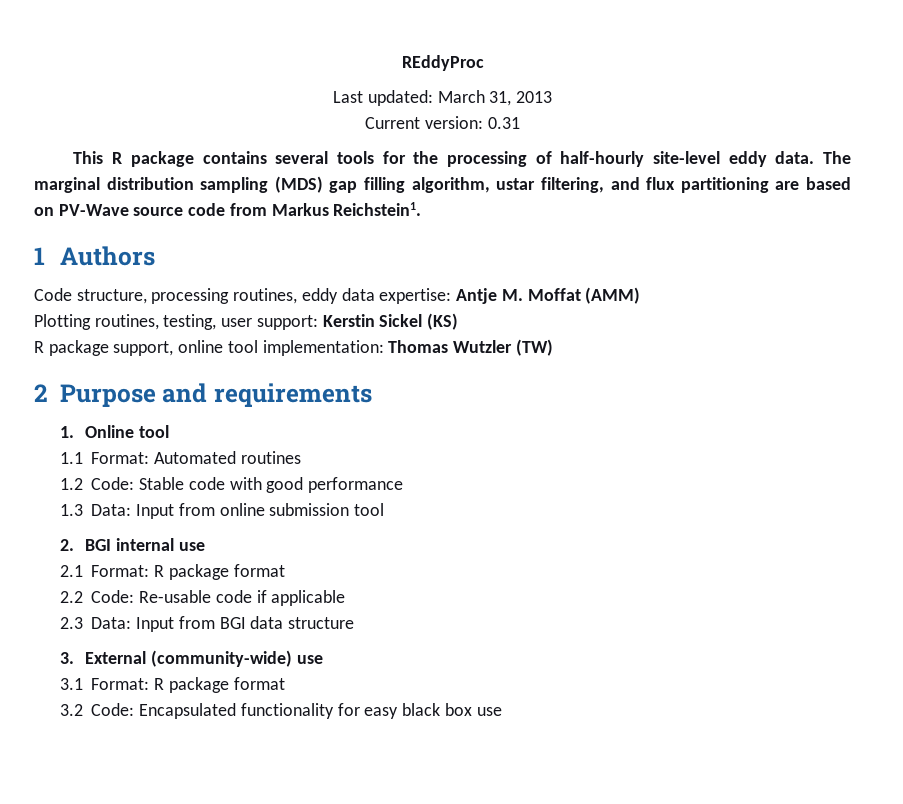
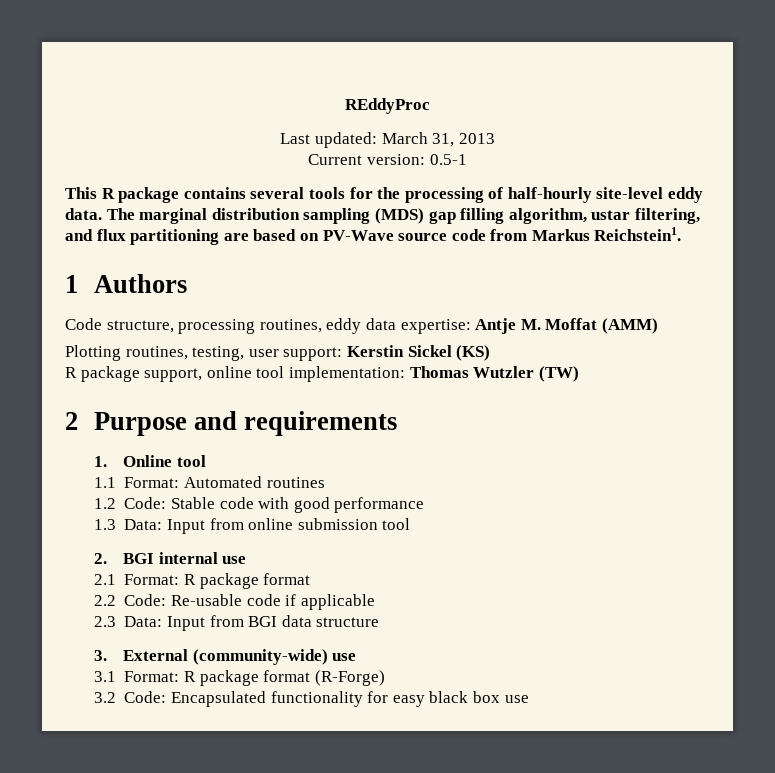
- Current version: 0.31
+ Current version: 0.5-1
- 3.1 Format: R package format
+ 3.1 Format: R package format (R-Forge)

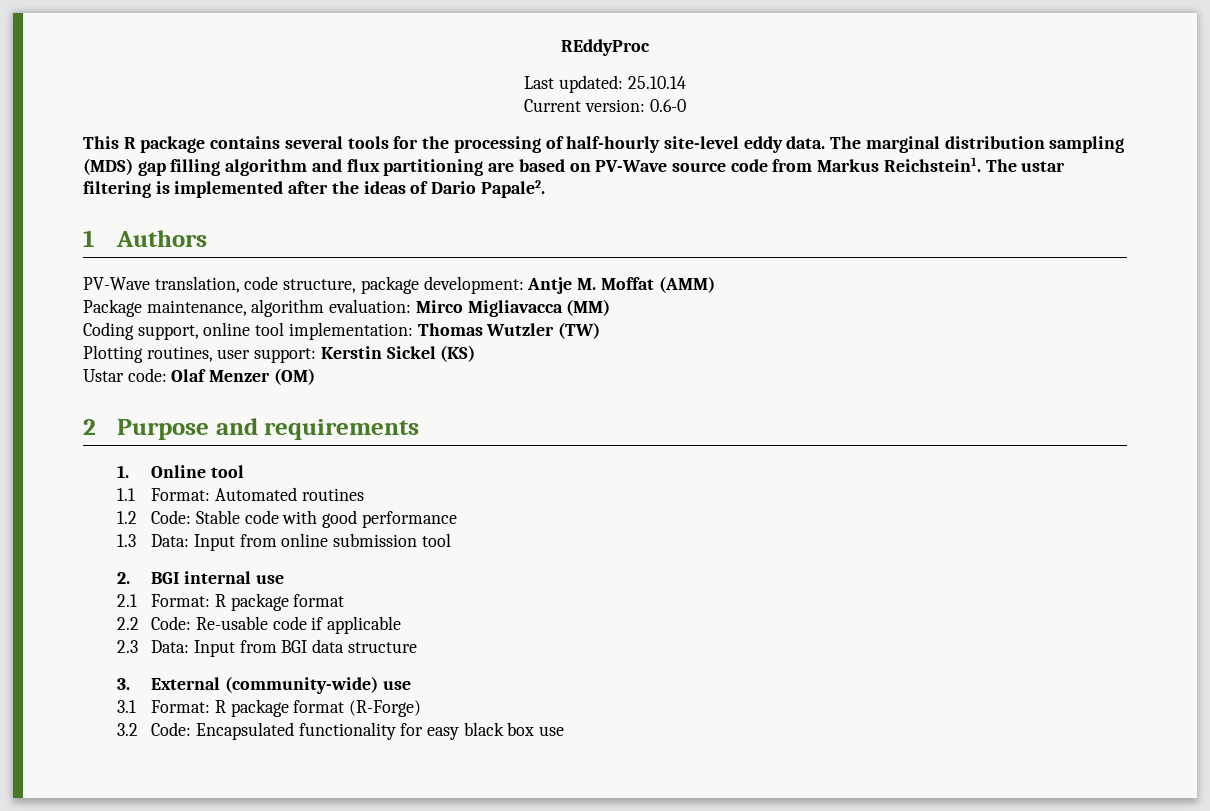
- Last updated: March 31, 2013
+ Last updated: 25.10.14
- Current version: 0.5-1
+ Current version: 0.6-0
- The marginal distribution sampling (MDS) gap filling algorithm, ustar filtering, and flux partitioning are based on PV-Wave source code from Markus Reichstein1.
+ The marginal distribution sampling (MDS) gap filling algorithm and flux partitioning are based on PV-Wave source code from Markus Reichstein1. The ustar filtering is implemented after the ideas of Dario Papale2.
  1 Authors
- Code structure, processing routines, eddy data expertise: Antje M. Moffat (AMM)
- Plotting routines, testing, user support: Kerstin Sickel (KS)
- R package support, online tool implementation: Thomas Wutzler (TW)
+ PV-Wave translation, code structure, package development: Antje M. Moffat (AMM)
+ Package maintenance, algorithm evaluation: Mirco Migliavacca (MM)
+ Coding support, online tool implementation: Thomas Wutzler (TW)
+ Plotting routines, user support: Kerstin Sickel (KS)
+ Ustar code: Olaf Menzer (OM)

